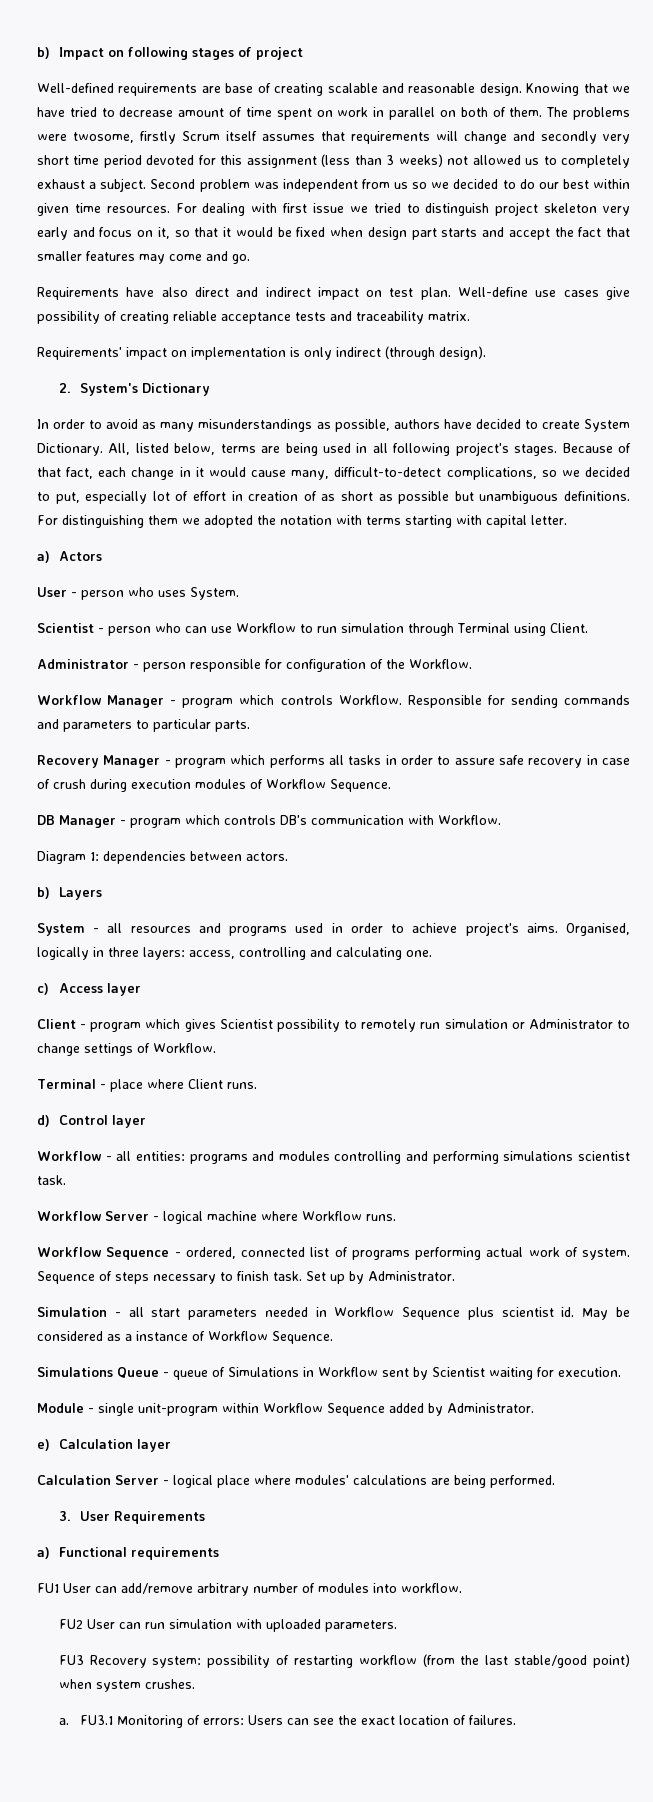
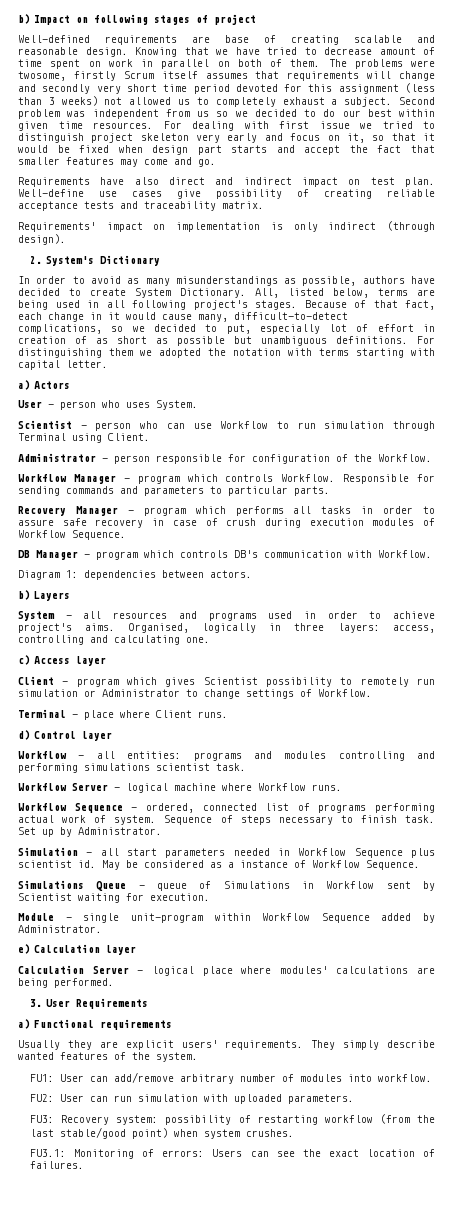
- FU1 User can add/remove arbitrary number of modules into workflow.
+ Usually they are explicit users' requirements. They simply describe wanted features of the system.
+ FU1: User can add/remove arbitrary number of modules into workflow.
- FU2 User can run simulation with uploaded parameters.
+ FU2: User can run simulation with uploaded parameters.
- FU3 Recovery system: possibility of restarting workflow (from the last stable/good point) when system crushes.
+ FU3: Recovery system: possibility of restarting workflow (from the last stable/good point) when system crushes.
- a. FU3.1 Monitoring of errors: Users can see the exact location of failures.
+ FU3.1: Monitoring of errors: Users can see the exact location of failures.

